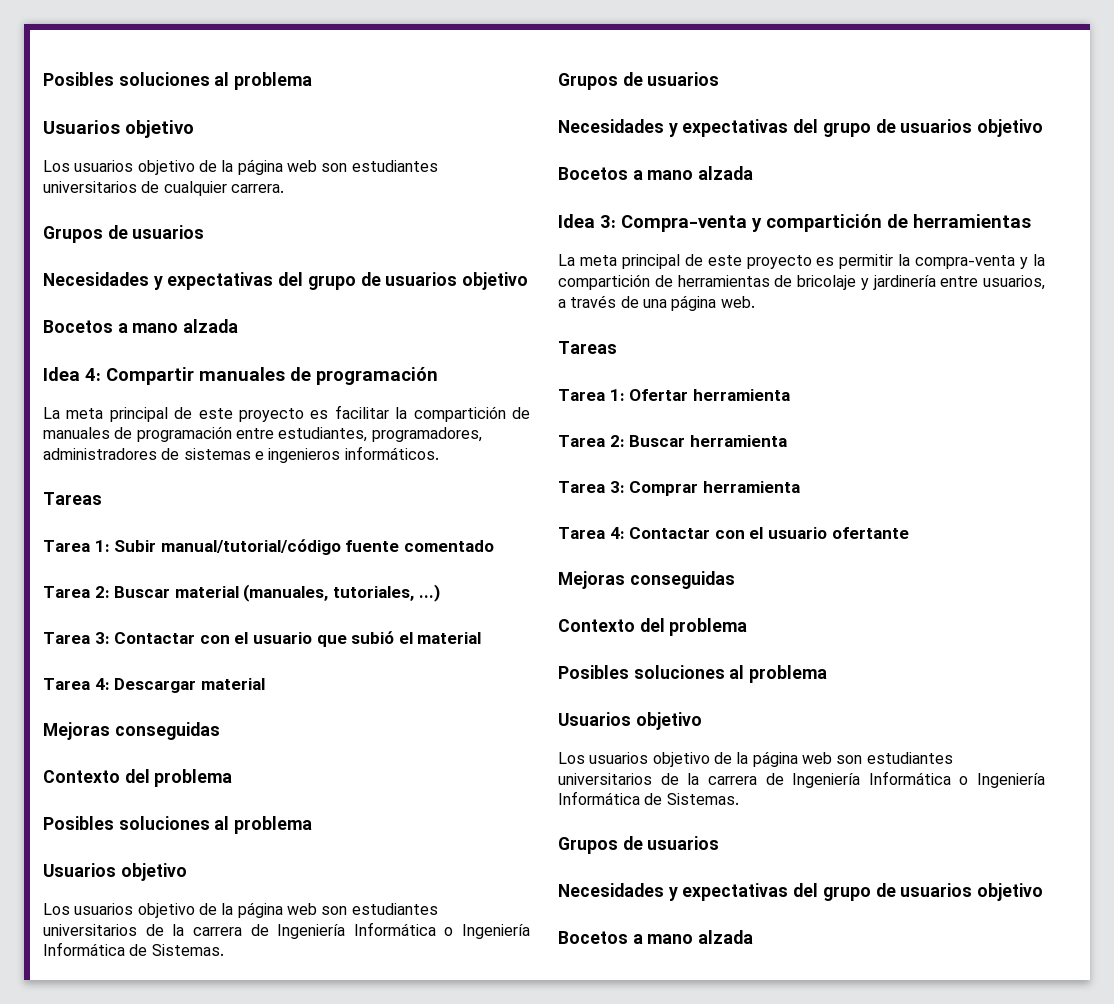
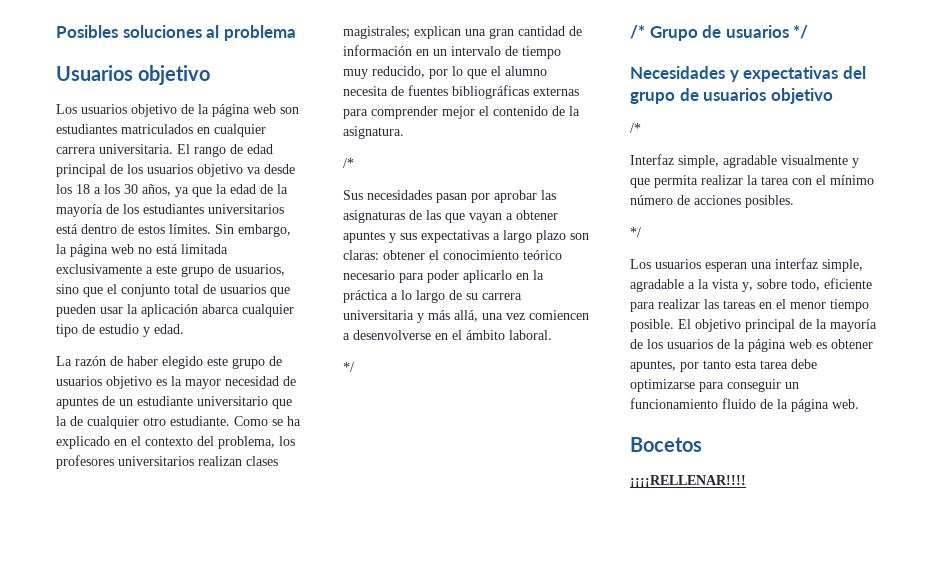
- Los usuarios objetivo de la página web son estudiantes universitarios de cualquier carrera.
- Grupos de usuarios
+ Los usuarios objetivo de la página web son estudiantes matriculados en cualquier carrera universitaria. El rango de edad principal de los usuarios objetivo va desde los 18 a los 30 años, ya que la edad de la mayoría de los estudiantes universitarios está dentro de estos límites. Sin embargo, la página web no está limitada exclusivamente a este grupo de usuarios, sino que el conjunto total de usuarios que pueden usar la aplicación abarca cualquier tipo de estudio y edad.
+ La razón de haber elegido este grupo de usuarios objetivo es la mayor necesidad de apuntes de un estudiante universitario que la de cualquier otro estudiante. Como se ha explicado en el contexto del problema, los profesores universitarios realizan clases magistrales; explican una gran cantidad de información en un intervalo de tiempo muy reducido, por lo que el alumno necesita de fuentes bibliográficas externas para comprender mejor el contenido de la asignatura.
+ /*
+ Sus necesidades pasan por aprobar las asignaturas de las que vayan a obtener apuntes y sus expectativas a largo plazo son claras: obtener el conocimiento teórico necesario para poder aplicarlo en la práctica a lo largo de su carrera universitaria y más allá, una vez comiencen a desenvolverse en el ámbito laboral.
+ */
+ /* Grupo de usuarios */
  Necesidades y expectativas del grupo de usuarios objetivo
- Bocetos a mano alzada
- Idea 4: Compartir manuales de programación
- La meta principal de este proyecto es facilitar la compartición de manuales de programación entre estudiantes, programadores, administradores de sistemas e ingenieros informáticos.
- Tareas
- Tarea 1: Subir manual/tutorial/código fuente comentado
- Tarea 2: Buscar material (manuales, tutoriales, ...)
- Tarea 3: Contactar con el usuario que subió el material
- Tarea 4: Descargar material
- Mejoras conseguidas
- Contexto del problema
- Posibles soluciones al problema
- Usuarios objetivo
- Los usuarios objetivo de la página web son estudiantes universitarios de la carrera de Ingeniería Informática o Ingeniería Informática de Sistemas.
- Grupos de usuarios
- Necesidades y expectativas del grupo de usuarios objetivo
- Bocetos a mano alzada
- Idea 3: Compra-venta y compartición de herramientas
- La meta principal de este proyecto es permitir la compra-venta y la compartición de herramientas de bricolaje y jardinería entre usuarios, a través de una página web.
- Tareas
- Tarea 1: Ofertar herramienta
- Tarea 2: Buscar herramienta
- Tarea 3: Comprar herramienta
- Tarea 4: Contactar con el usuario ofertante
- Mejoras conseguidas
- Contexto del problema
- Posibles soluciones al problema
- Usuarios objetivo
- Los usuarios objetivo de la página web son estudiantes universitarios de la carrera de Ingeniería Informática o Ingeniería Informática de Sistemas.
- Grupos de usuarios
- Necesidades y expectativas del grupo de usuarios objetivo
- Bocetos a mano alzada
+ /*
+ Interfaz simple, agradable visualmente y que permita realizar la tarea con el mínimo número de acciones posibles.
+ */
+ Los usuarios esperan una interfaz simple, agradable a la vista y, sobre todo, eficiente para realizar las tareas en el menor tiempo posible. El objetivo principal de la mayoría de los usuarios de la página web es obtener apuntes, por tanto esta tarea debe optimizarse para conseguir un funcionamiento fluido de la página web.
+ Bocetos
+ ¡¡¡¡RELLENAR!!!!

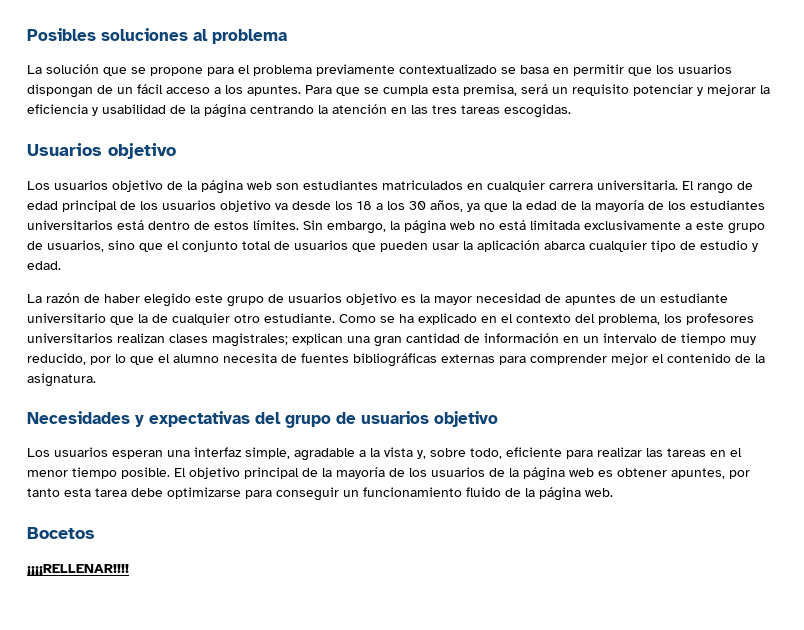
+ La solución que se propone para el problema previamente contextualizado se basa en permitir que los usuarios dispongan de un fácil acceso a los apuntes. Para que se cumpla esta premisa, será un requisito potenciar y mejorar la eficiencia y usabilidad de la página centrando la atención en las tres tareas escogidas.
  Como se ha explicado en el contexto del problema, los profesores universitarios realizan clases magistrales; explican una gran cantidad de información en un intervalo de tiempo muy reducido, por lo que el alumno necesita de fuentes bibliográficas externas para comprender mejor el contenido de la asignatura.
- /*
- Sus necesidades pasan por aprobar las asignaturas de las que vayan a obtener apuntes y sus expectativas a largo plazo son claras: obtener el conocimiento teórico necesario para poder aplicarlo en la práctica a lo largo de su carrera universitaria y más allá, una vez comiencen a desenvolverse en el ámbito laboral.
- */
- /* Grupo de usuarios */
  Necesidades y expectativas del grupo de usuarios objetivo
- /*
- Interfaz simple, agradable visualmente y que permita realizar la tarea con el mínimo número de acciones posibles.
- */

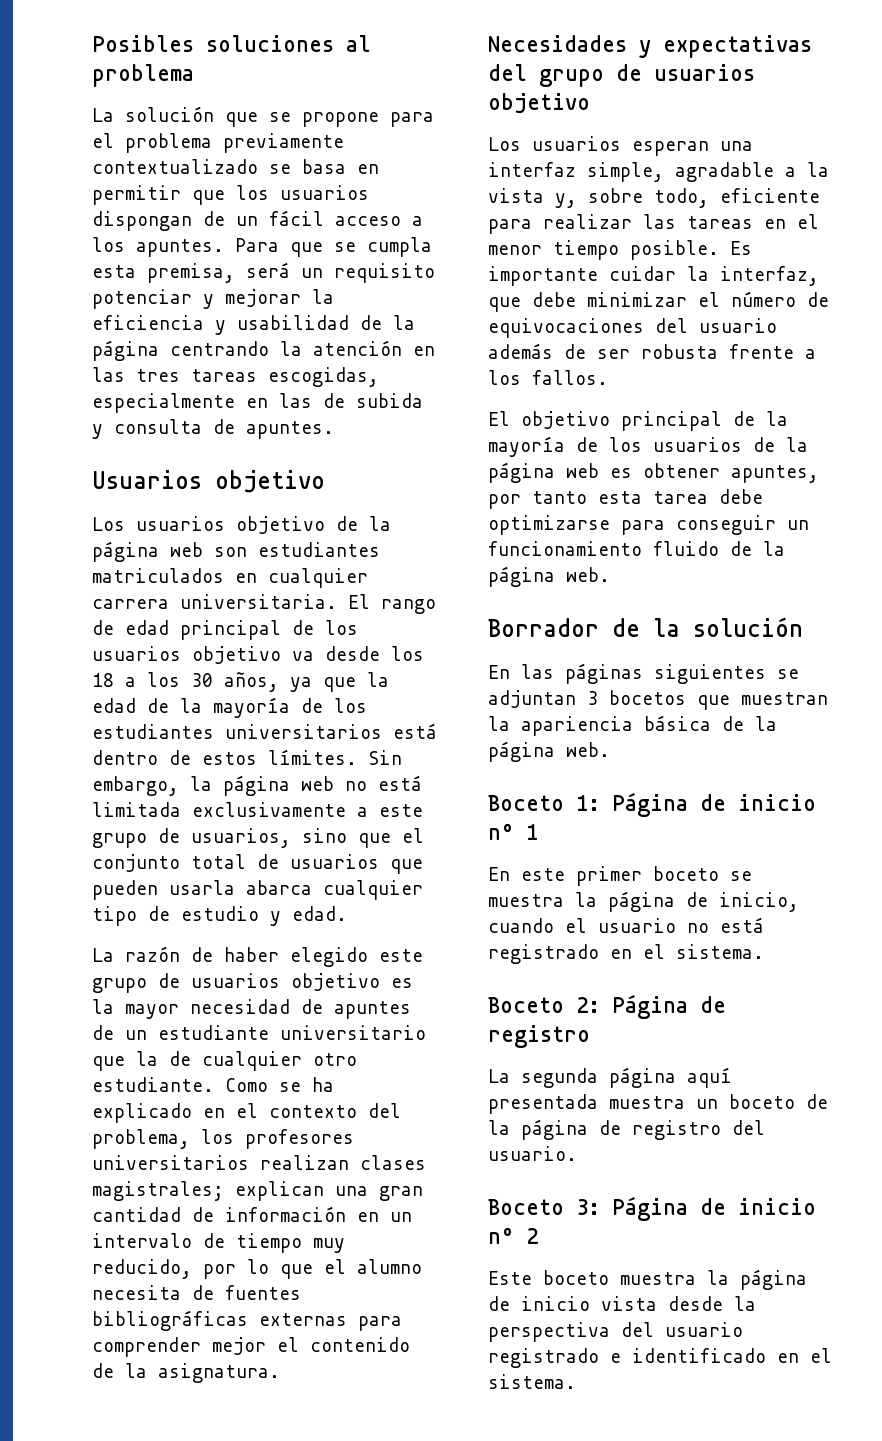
- Para que se cumpla esta premisa, será un requisito potenciar y mejorar la eficiencia y usabilidad de la página centrando la atención en las tres tareas escogidas.
+ Para que se cumpla esta premisa, será un requisito potenciar y mejorar la eficiencia y usabilidad de la página centrando la atención en las tres tareas escogidas, especialmente en las de subida y consulta de apuntes.
- Sin embargo, la página web no está limitada exclusivamente a este grupo de usuarios, sino que el conjunto total de usuarios que pueden usar la aplicación abarca cualquier tipo de estudio y edad.
+ Sin embargo, la página web no está limitada exclusivamente a este grupo de usuarios, sino que el conjunto total de usuarios que pueden usarla abarca cualquier tipo de estudio y edad.
- Los usuarios esperan una interfaz simple, agradable a la vista y, sobre todo, eficiente para realizar las tareas en el menor tiempo posible. El objetivo principal de la mayoría de los usuarios de la página web es obtener apuntes, por tanto esta tarea debe optimizarse para conseguir un funcionamiento fluido de la página web.
+ Los usuarios esperan una interfaz simple, agradable a la vista y, sobre todo, eficiente para realizar las tareas en el menor tiempo posible. Es importante cuidar la interfaz, que debe minimizar el número de equivocaciones del usuario además de ser robusta frente a los fallos.
+ El objetivo principal de la mayoría de los usuarios de la página web es obtener apuntes, por tanto esta tarea debe optimizarse para conseguir un funcionamiento fluido de la página web.
- Bocetos
- ¡¡¡¡RELLENAR!!!!
+ Borrador de la solución
+ En las páginas siguientes se adjuntan 3 bocetos que muestran la apariencia básica de la página web.
+ Boceto 1: Página de inicio nº 1
+ En este primer boceto se muestra la página de inicio, cuando el usuario no está registrado en el sistema.
+ Boceto 2: Página de registro
+ La segunda página aquí presentada muestra un boceto de la página de registro del usuario.
+ Boceto 3: Página de inicio nº 2
+ Este boceto muestra la página de inicio vista desde la perspectiva del usuario registrado e identificado en el sistema.

